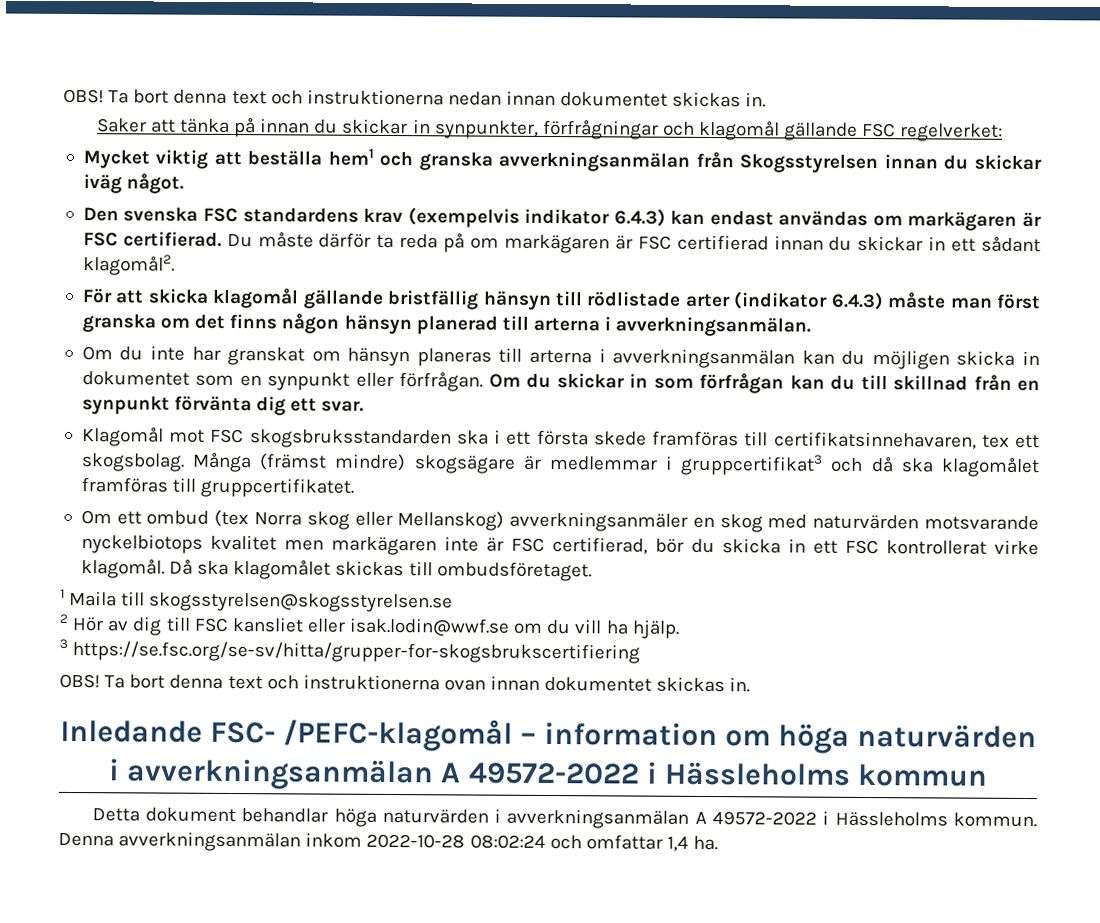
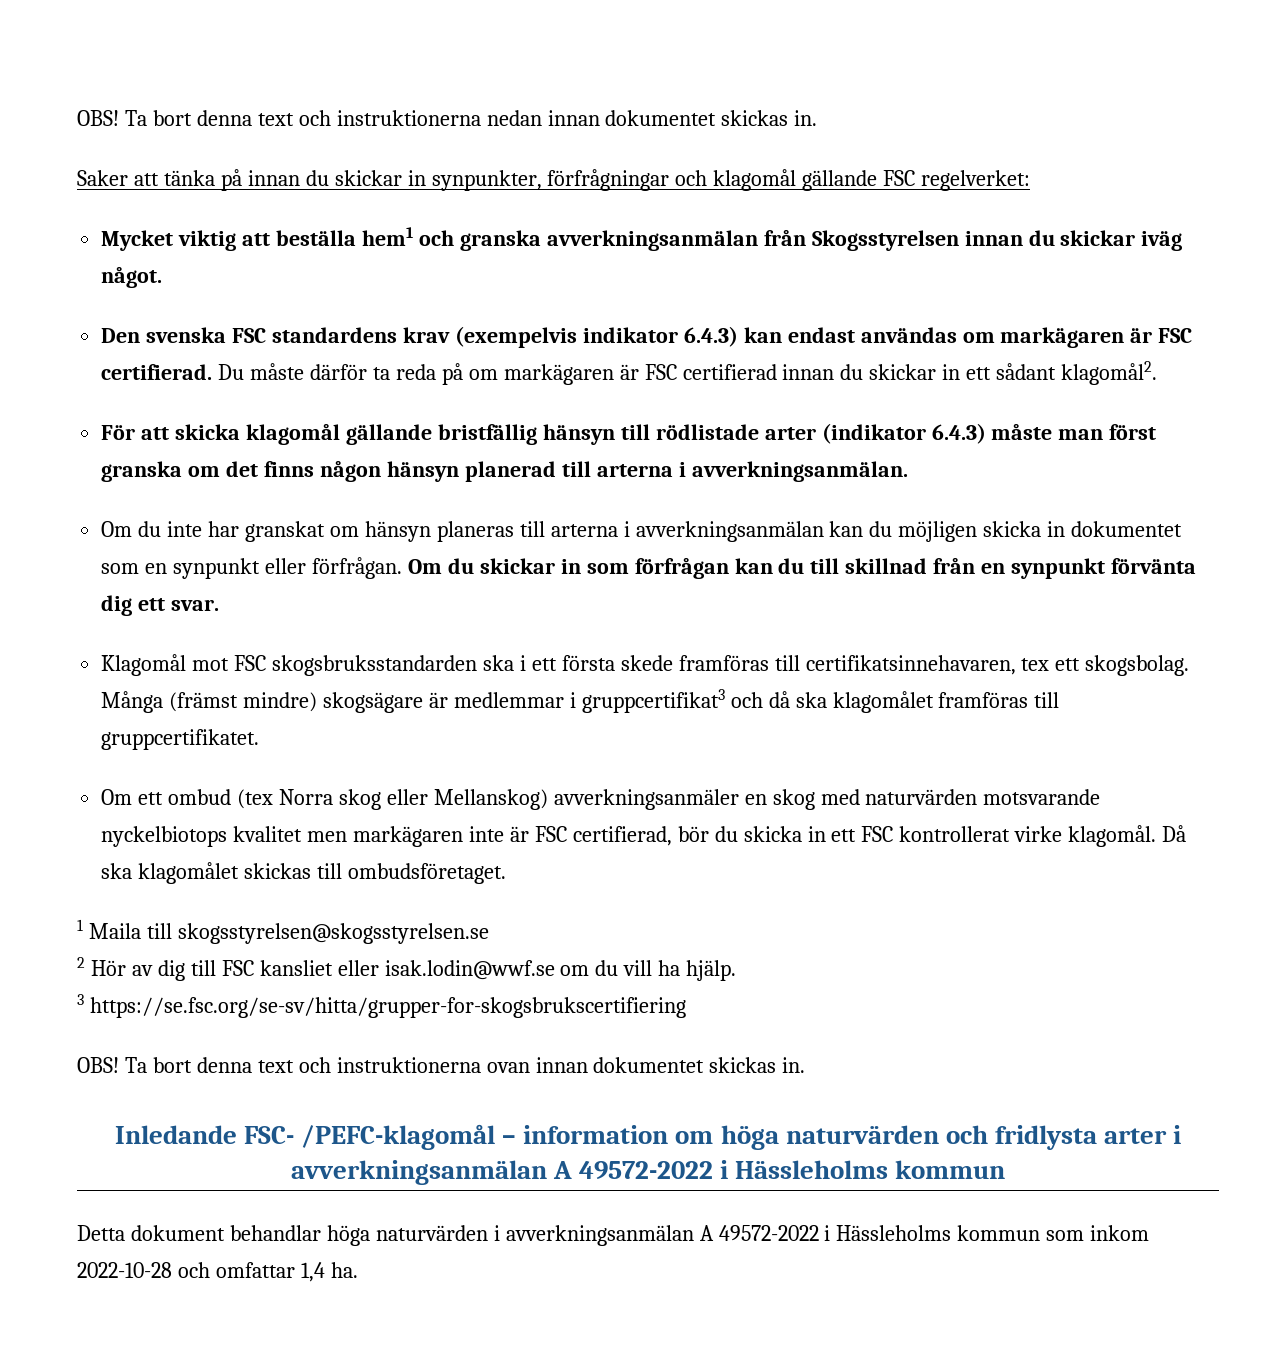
- Inledande FSC- /PEFC-klagomål – information om höga naturvärden i avverkningsanmälan A 49572-2022 i Hässleholms kommun
+ Inledande FSC- /PEFC-klagomål – information om höga naturvärden och fridlysta arter i avverkningsanmälan A 49572-2022 i Hässleholms kommun
- Detta dokument behandlar höga naturvärden i avverkningsanmälan A 49572-2022 i Hässleholms kommun. Denna avverkningsanmälan inkom 2022-10-28 08:02:24 och omfattar 1,4 ha.
+ Detta dokument behandlar höga naturvärden i avverkningsanmälan A 49572-2022 i Hässleholms kommun som inkom 2022-10-28 och omfattar 1,4 ha.

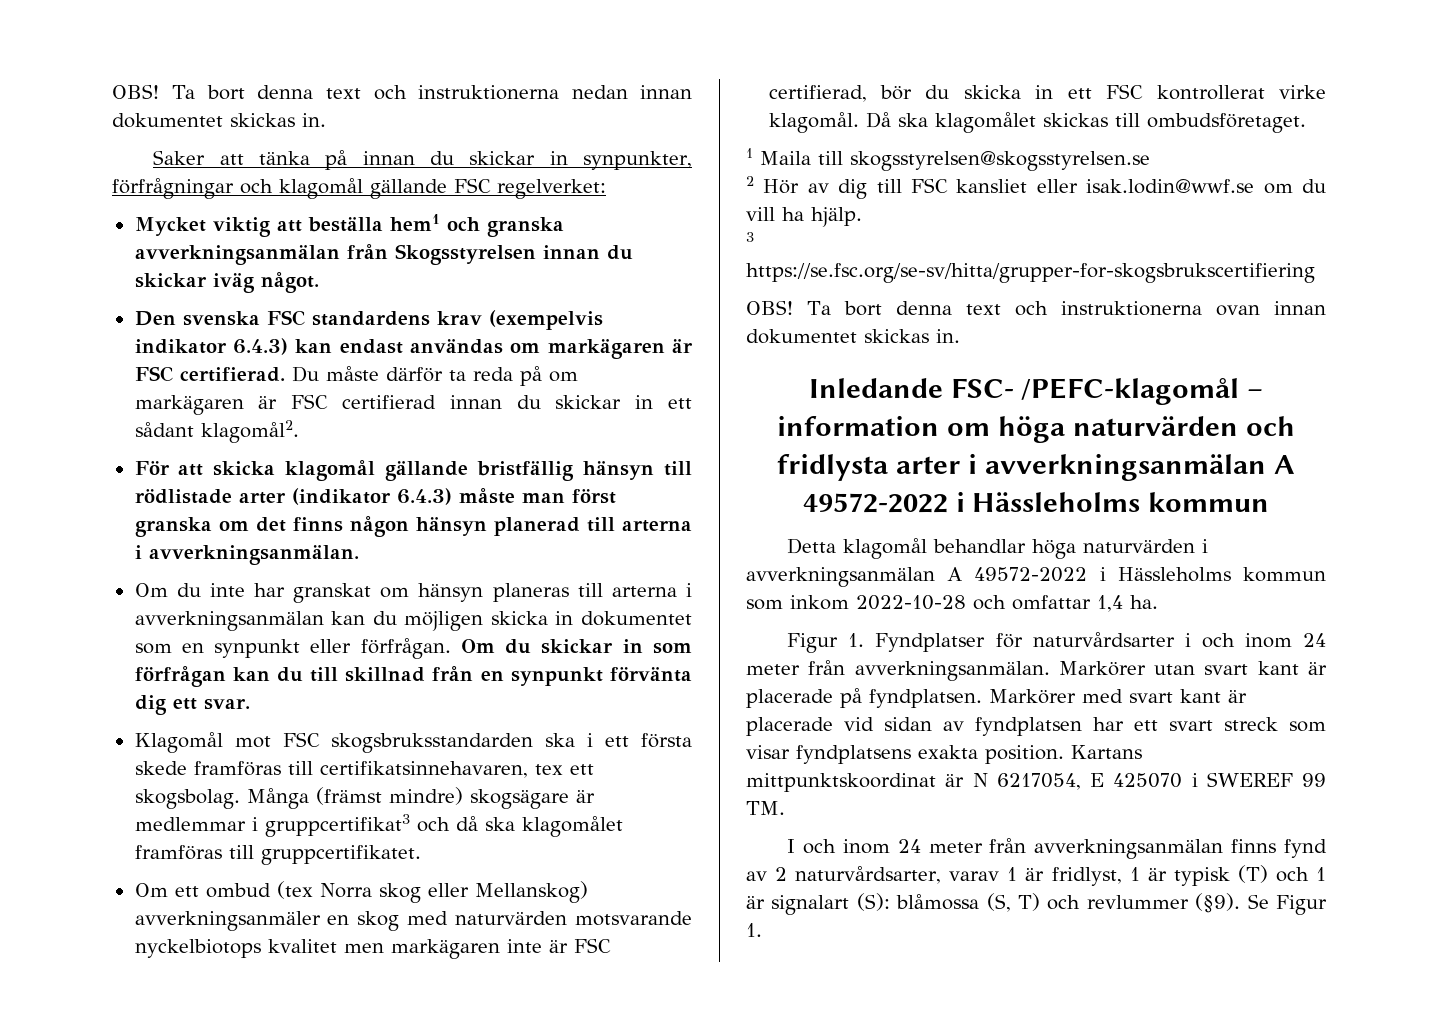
- Detta dokument behandlar höga naturvärden i avverkningsanmälan A 49572-2022 i Hässleholms kommun som inkom 2022-10-28 och omfattar 1,4 ha.
+ Detta klagomål behandlar höga naturvärden i avverkningsanmälan A 49572-2022 i Hässleholms kommun som inkom 2022-10-28 och omfattar 1,4 ha.
+ Figur 1. Fyndplatser för naturvårdsarter i och inom 24 meter från avverkningsanmälan. Markörer utan svart kant är placerade på fyndplatsen. Markörer med svart kant är placerade vid sidan av fyndplatsen har ett svart streck som visar fyndplatsens exakta position. Kartans mittpunktskoordinat är N 6217054, E 425070 i SWEREF 99 TM.
+ I och inom 24 meter från avverkningsanmälan finns fynd av 2 naturvårdsarter, varav 1 är fridlyst, 1 är typisk (T) och 1 är signalart (S): blåmossa (S, T) och revlummer (§9). Se Figur 1.

